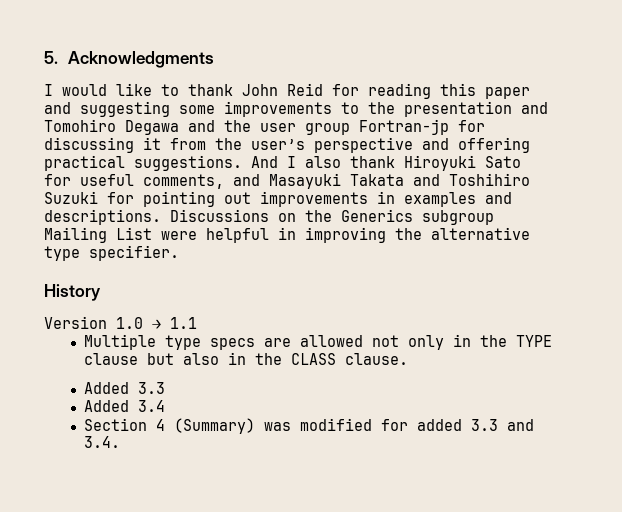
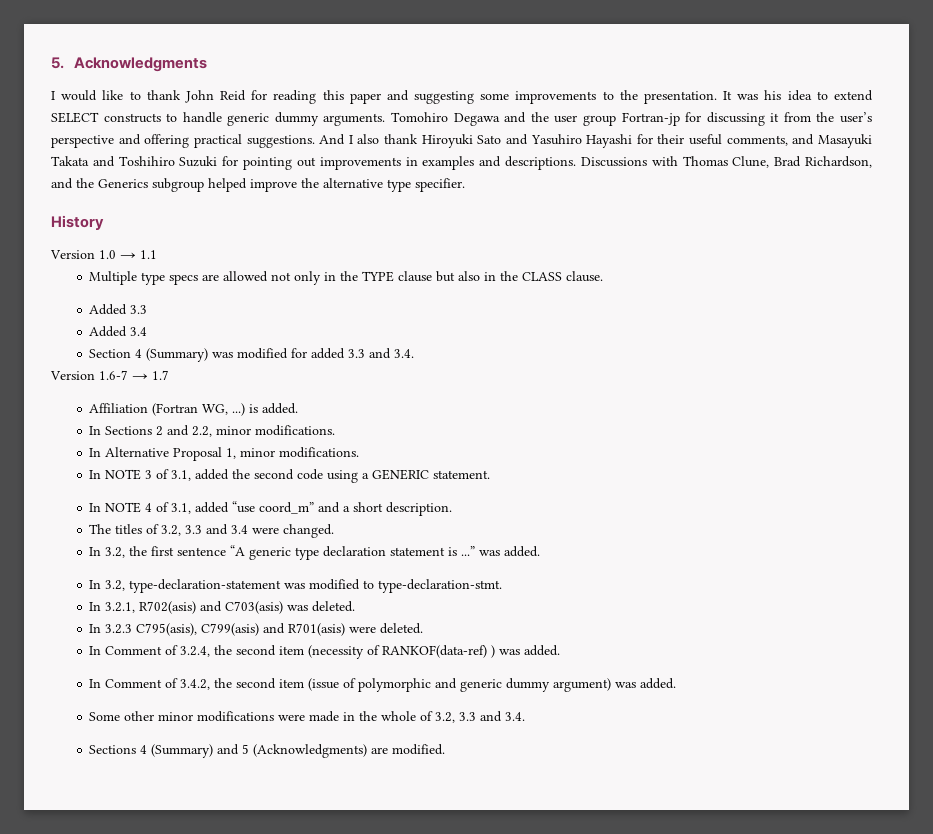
- I would like to thank John Reid for reading this paper and suggesting some improvements to the presentation and Tomohiro Degawa and the user group Fortran-jp for discussing it from the user’s perspective and offering practical suggestions.
+ I would like to thank John Reid for reading this paper and suggesting some improvements to the presentation. It was his idea to extend SELECT constructs to handle generic dummy arguments. Tomohiro Degawa and the user group Fortran-jp for discussing it from the user’s perspective and offering practical suggestions.
- And I also thank Hiroyuki Sato for useful comments, and Masayuki Takata and Toshihiro Suzuki for pointing out improvements in examples and descriptions.
+ And I also thank Hiroyuki Sato and Yasuhiro Hayashi for their useful comments, and Masayuki Takata and Toshihiro Suzuki for pointing out improvements in examples and descriptions.
- Discussions on the Generics subgroup Mailing List were helpful in improving the alternative type specifier.
+ Discussions with Thomas Clune, Brad Richardson, and the Generics subgroup helped improve the alternative type specifier.
+ Version 1.6-7 → 1.7
+ Affiliation (Fortran WG, ...) is added.
+ In Sections 2 and 2.2, minor modifications.
+ In Alternative Proposal 1, minor modifications.
+ In NOTE 3 of 3.1, added the second code using a GENERIC statement.
+ In NOTE 4 of 3.1, added “use coord_m” and a short description.
+ The titles of 3.2, 3.3 and 3.4 were changed.
+ In 3.2, the first sentence “A generic type declaration statement is ...” was added.
+ In 3.2, type-declaration-statement was modified to type-declaration-stmt.
+ In 3.2.1, R702(asis) and C703(asis) was deleted.
+ In 3.2.3 C795(asis), C799(asis) and R701(asis) were deleted.
+ In Comment of 3.2.4, the second item (necessity of RANKOF(data-ref) ) was added.
+ In Comment of 3.4.2, the second item (issue of polymorphic and generic dummy argument) was added.
+ Some other minor modifications were made in the whole of 3.2, 3.3 and 3.4.
+ Sections 4 (Summary) and 5 (Acknowledgments) are modified.

